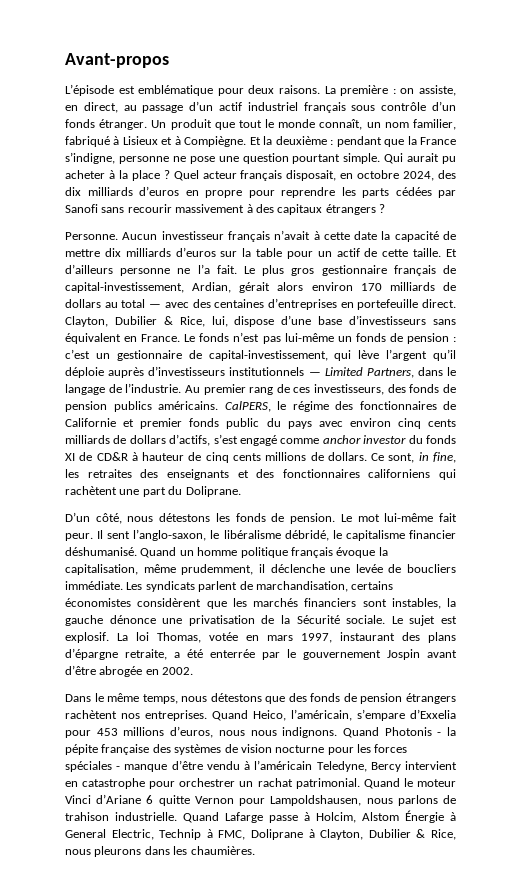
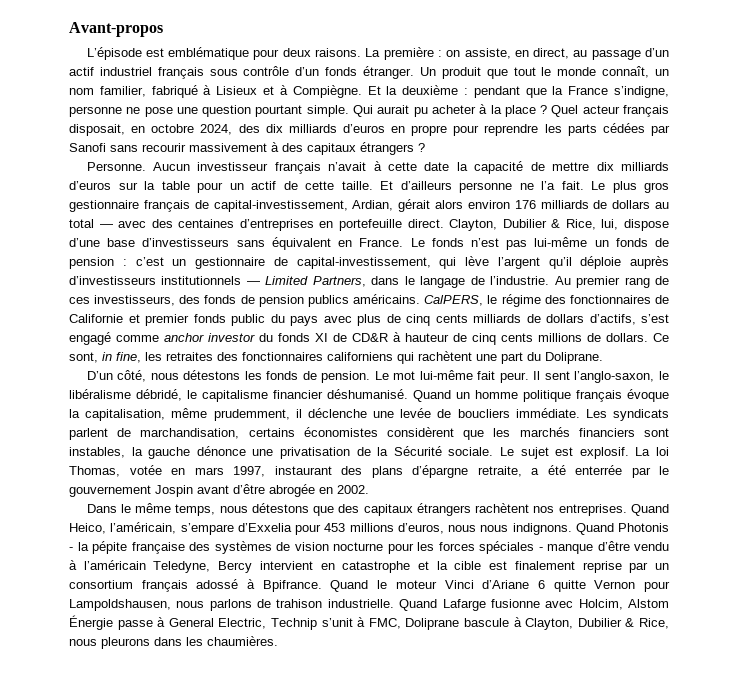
- Le plus gros gestionnaire français de capital-investissement, Ardian, gérait alors environ 170 milliards de dollars au total — avec des centaines d’entreprises en portefeuille direct.
+ Le plus gros gestionnaire français de capital-investissement, Ardian, gérait alors environ 176 milliards de dollars au total — avec des centaines d’entreprises en portefeuille direct.
- CalPERS, le régime des fonctionnaires de Californie et premier fonds public du pays avec environ cinq cents milliards de dollars d’actifs, s’est engagé comme anchor investor du fonds XI de CD&R à hauteur de cinq cents millions de dollars.
+ CalPERS, le régime des fonctionnaires de Californie et premier fonds public du pays avec plus de cinq cents milliards de dollars d’actifs, s’est engagé comme anchor investor du fonds XI de CD&R à hauteur de cinq cents millions de dollars.
- Ce sont, in fine, les retraites des enseignants et des fonctionnaires californiens qui rachètent une part du Doliprane.
+ Ce sont, in fine, les retraites des fonctionnaires californiens qui rachètent une part du Doliprane.
- Dans le même temps, nous détestons que des fonds de pension étrangers rachètent nos entreprises.
+ Dans le même temps, nous détestons que des capitaux étrangers rachètent nos entreprises.
- Quand Photonis - la pépite française des systèmes de vision nocturne pour les forces spéciales - manque d’être vendu à l’américain Teledyne, Bercy intervient en catastrophe pour orchestrer un rachat patrimonial.
+ Quand Photonis - la pépite française des systèmes de vision nocturne pour les forces spéciales - manque d’être vendu à l’américain Teledyne, Bercy intervient en catastrophe et la cible est finalement reprise par un consortium français adossé à Bpifrance.
- Quand Lafarge passe à Holcim, Alstom Énergie à General Electric, Technip à FMC, Doliprane à Clayton, Dubilier & Rice, nous pleurons dans les chaumières.
+ Quand Lafarge fusionne avec Holcim, Alstom Énergie passe à General Electric, Technip s’unit à FMC, Doliprane bascule à Clayton, Dubilier & Rice, nous pleurons dans les chaumières.

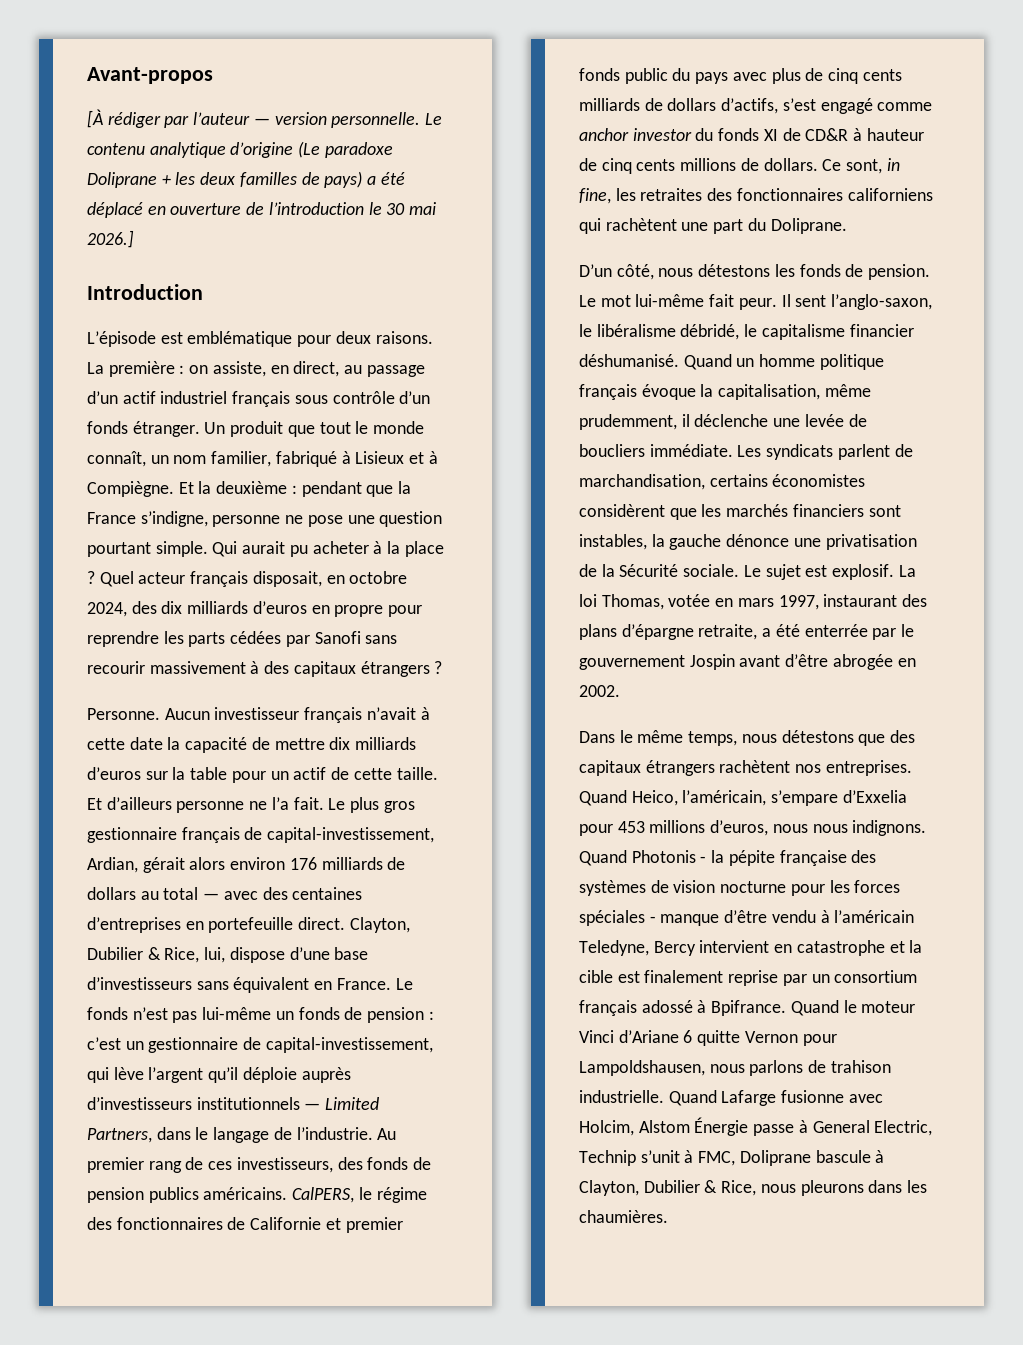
+ [À rédiger par l’auteur — version personnelle. Le contenu analytique d’origine (Le paradoxe Doliprane + les deux familles de pays) a été déplacé en ouverture de l’introduction le 30 mai 2026.]
+ Introduction

